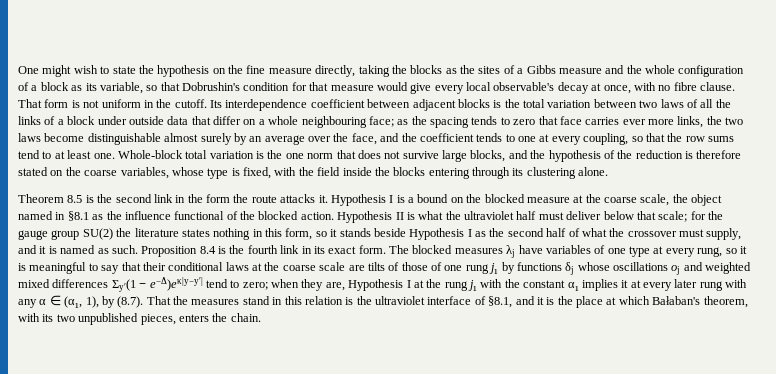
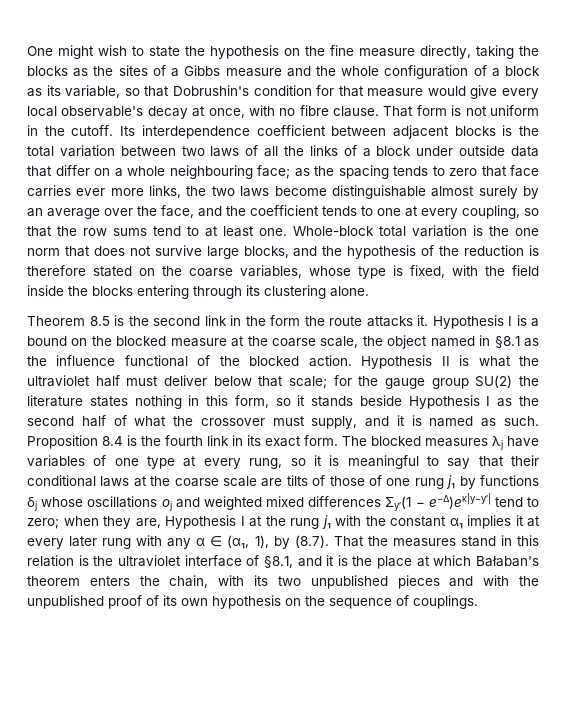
- when they are, Hypothesis I at the rung j₁ with the constant α₁ implies it at every later rung with any α ∈ (α₁, 1), by (8.7). That the measures stand in this relation is the ultraviolet interface of §8.1, and it is the place at which Bałaban's theorem, with its two unpublished pieces, enters the chain.
+ when they are, Hypothesis I at the rung j₁ with the constant α₁ implies it at every later rung with any α ∈ (α₁, 1), by (8.7). That the measures stand in this relation is the ultraviolet interface of §8.1, and it is the place at which Bałaban's theorem enters the chain, with its two unpublished pieces and with the unpublished proof of its own hypothesis on the sequence of couplings.

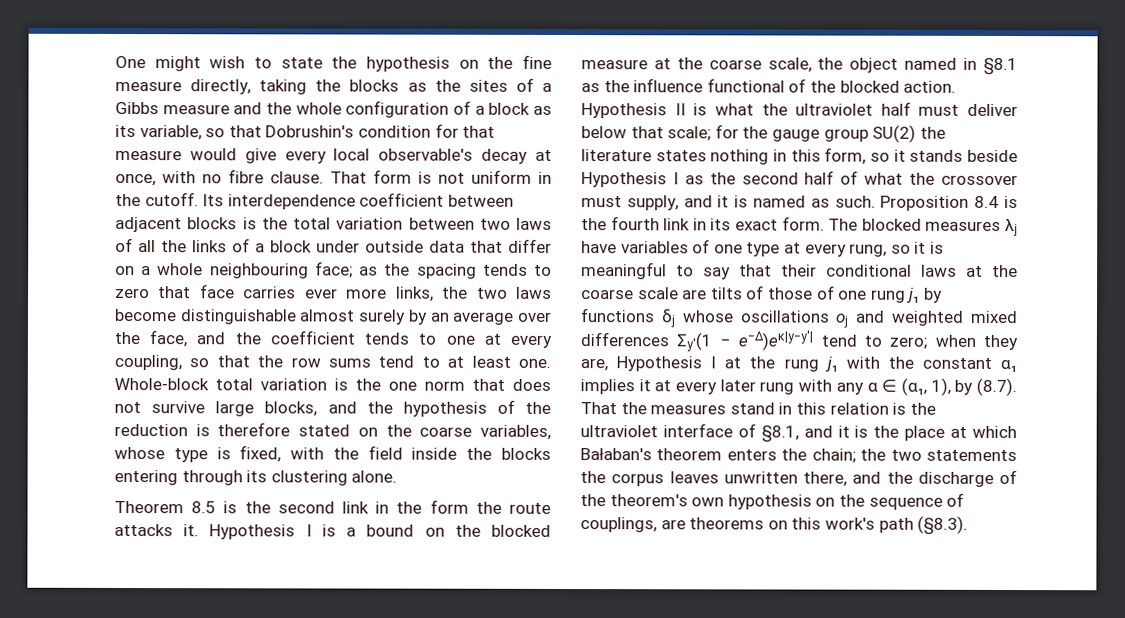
- when they are, Hypothesis I at the rung j₁ with the constant α₁ implies it at every later rung with any α ∈ (α₁, 1), by (8.7). That the measures stand in this relation is the ultraviolet interface of §8.1, and it is the place at which Bałaban's theorem enters the chain, with its two unpublished pieces and with the unpublished proof of its own hypothesis on the sequence of couplings.
+ when they are, Hypothesis I at the rung j₁ with the constant α₁ implies it at every later rung with any α ∈ (α₁, 1), by (8.7). That the measures stand in this relation is the ultraviolet interface of §8.1, and it is the place at which Bałaban's theorem enters the chain; the two statements the corpus leaves unwritten there, and the discharge of the theorem's own hypothesis on the sequence of couplings, are theorems on this work's path (§8.3).

